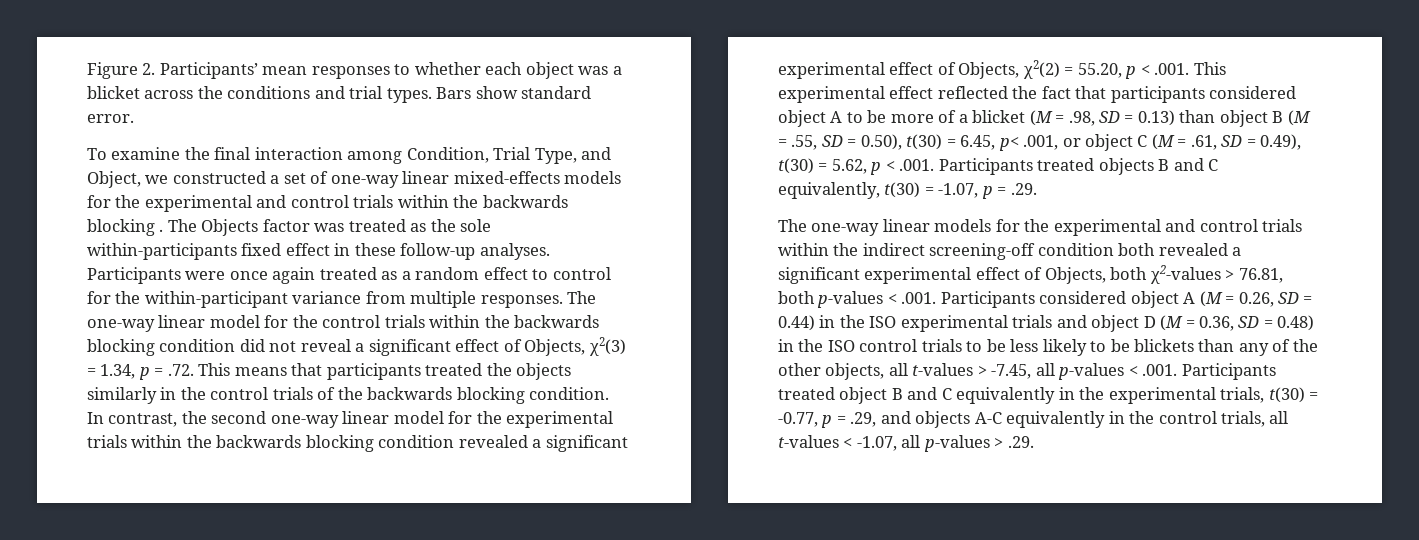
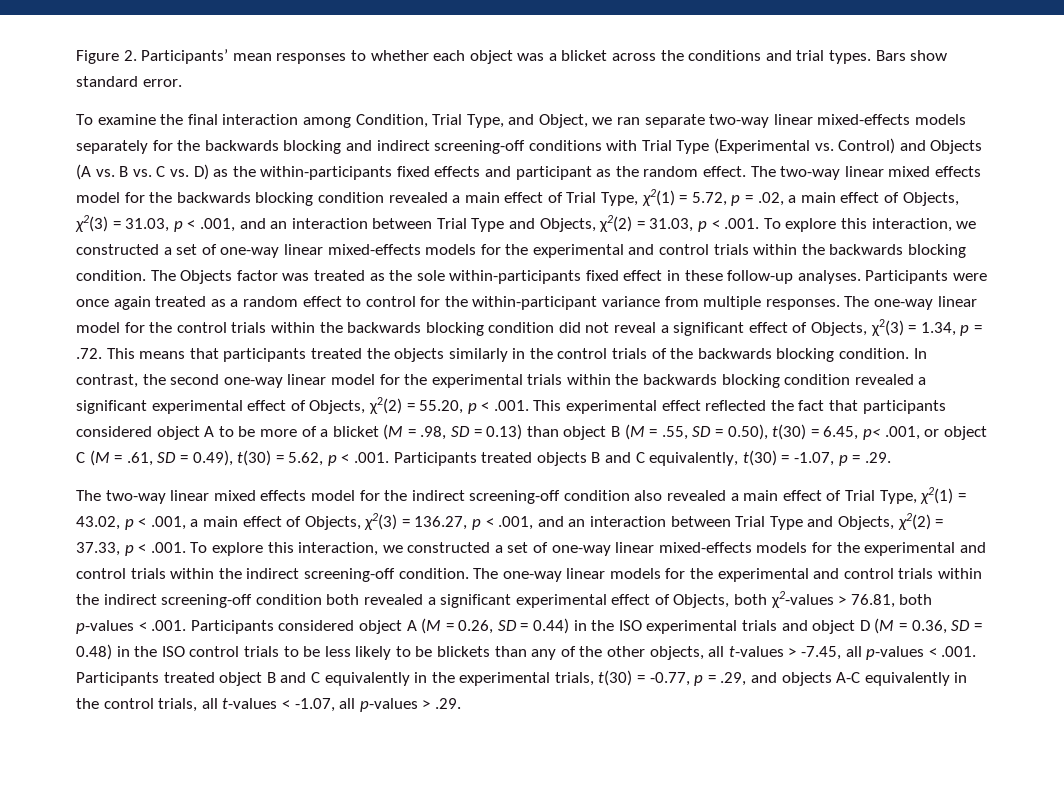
- To examine the final interaction among Condition, Trial Type, and Object, we constructed a set of one-way linear mixed-effects models for the experimental and control trials within the backwards blocking .
+ To examine the final interaction among Condition, Trial Type, and Object, we ran separate two-way linear mixed-effects models separately for the backwards blocking and indirect screening-off conditions with Trial Type (Experimental vs. Control) and Objects (A vs. B vs. C vs. D) as the within-participants fixed effects and participant as the random effect. The two-way linear mixed effects model for the backwards blocking condition revealed a main effect of Trial Type, χ2(1) = 5.72, p = .02, a main effect of Objects, χ2(3) = 31.03, p < .001, and an interaction between Trial Type and Objects, χ2(2) = 31.03, p < .001. To explore this interaction, we constructed a set of one-way linear mixed-effects models for the experimental and control trials within the backwards blocking condition.
- The one-way linear models for the experimental and control trials within the indirect screening-off condition both revealed a significant experimental effect of Objects, both χ2-values > 76.81, both p-values < .001. Participants considered object A (M = 0.26, SD = 0.44) in the ISO experimental trials and object D (M = 0.36, SD = 0.48) in the ISO control trials to be less likely to be blickets than any of the other objects, all t-values > -7.45, all p-values < .001. Participants treated object B and C equivalently in the experimental trials, t(30) = -0.77, p = .29, and objects A-C equivalently in the control trials, all t-values < -1.07, all p-values > .29.
+ The two-way linear mixed effects model for the indirect screening-off condition also revealed a main effect of Trial Type, χ2(1) = 43.02, p < .001, a main effect of Objects, χ2(3) = 136.27, p < .001, and an interaction between Trial Type and Objects, χ2(2) = 37.33, p < .001. To explore this interaction, we constructed a set of one-way linear mixed-effects models for the experimental and control trials within the indirect screening-off condition. The one-way linear models for the experimental and control trials within the indirect screening-off condition both revealed a significant experimental effect of Objects, both χ2-values > 76.81, both p-values < .001. Participants considered object A (M = 0.26, SD = 0.44) in the ISO experimental trials and object D (M = 0.36, SD = 0.48) in the ISO control trials to be less likely to be blickets than any of the other objects, all t-values > -7.45, all p-values < .001. Participants treated object B and C equivalently in the experimental trials, t(30) = -0.77, p = .29, and objects A-C equivalently in the control trials, all t-values < -1.07, all p-values > .29.

